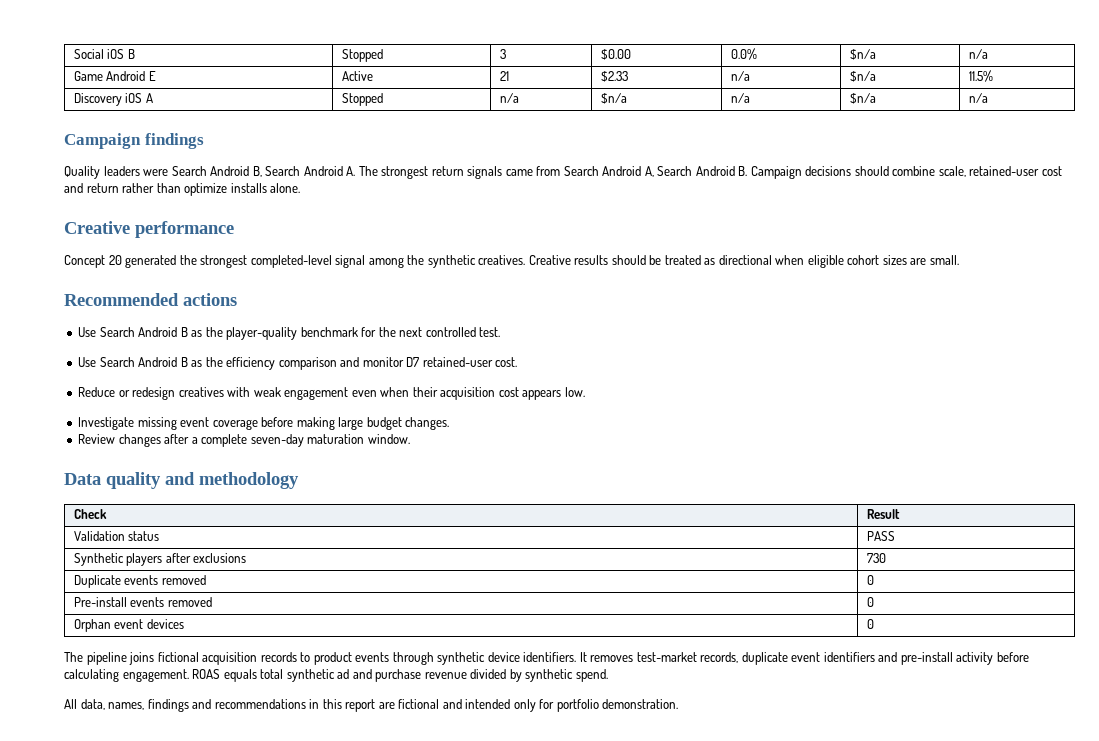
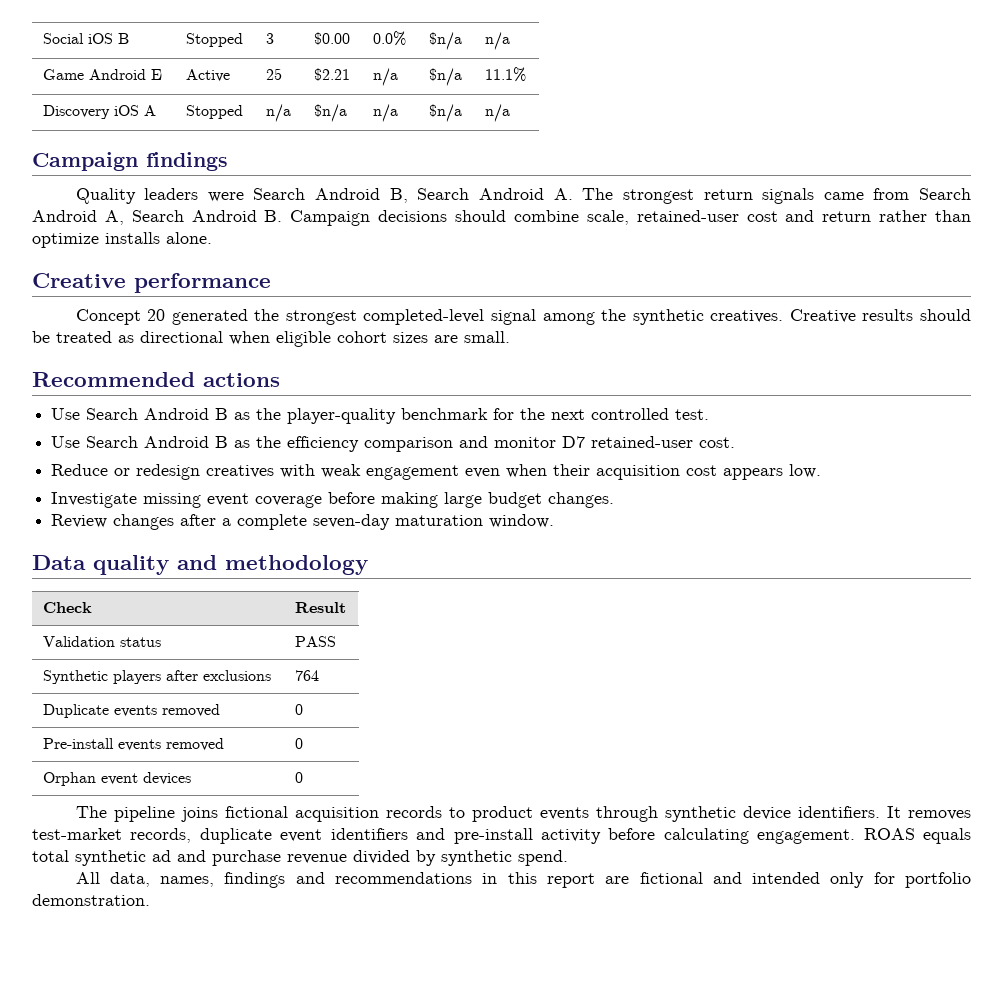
- Game Android E | Active | 21 | $2.33 | n/a | $n/a | 11.5%
+ Game Android E | Active | 25 | $2.21 | n/a | $n/a | 11.1%
- Synthetic players after exclusions | 730
+ Synthetic players after exclusions | 764

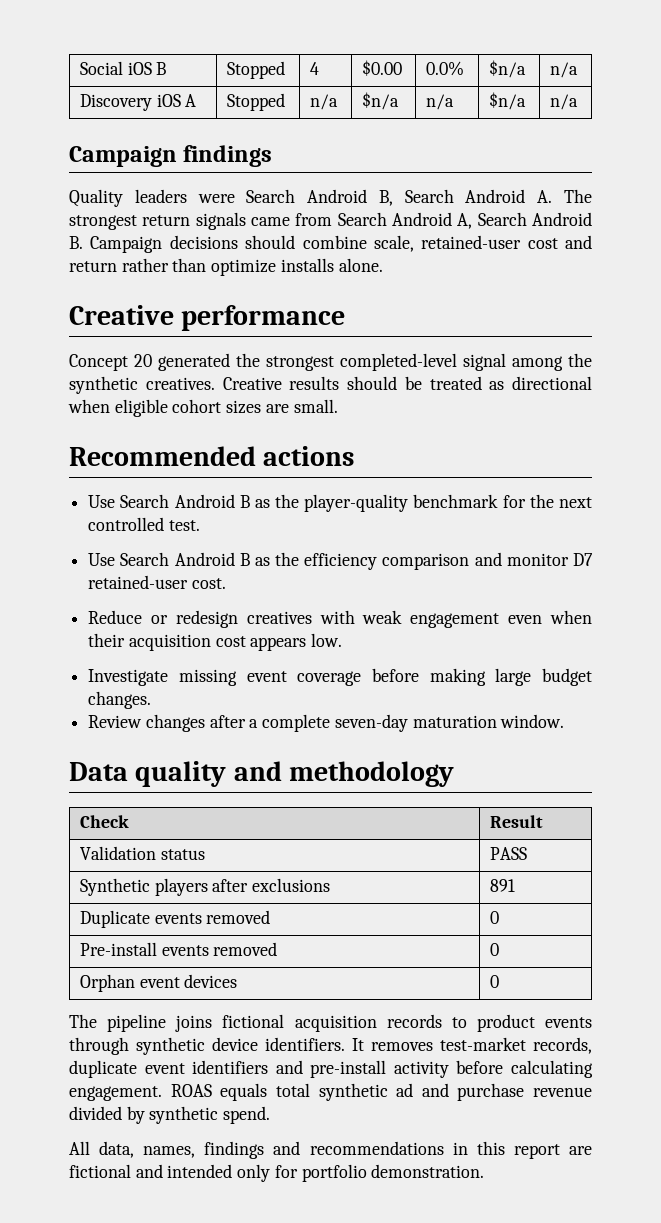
- Social iOS B | Stopped | 3 | $0.00 | 0.0% | $n/a | n/a
+ Social iOS B | Stopped | 4 | $0.00 | 0.0% | $n/a | n/a
- Game Android E | Active | 25 | $2.21 | n/a | $n/a | 11.1%
- Synthetic players after exclusions | 764
+ Synthetic players after exclusions | 891

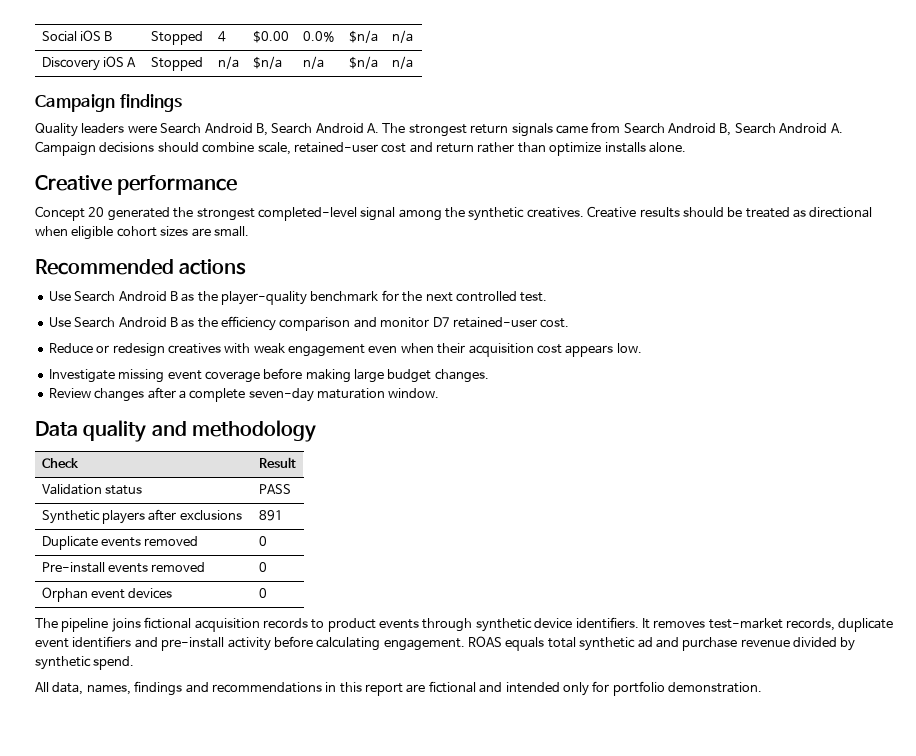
- Quality leaders were Search Android B, Search Android A. The strongest return signals came from Search Android A, Search Android B. Campaign decisions should combine scale, retained-user cost and return rather than optimize installs alone.
+ Quality leaders were Search Android B, Search Android A. The strongest return signals came from Search Android B, Search Android A. Campaign decisions should combine scale, retained-user cost and return rather than optimize installs alone.

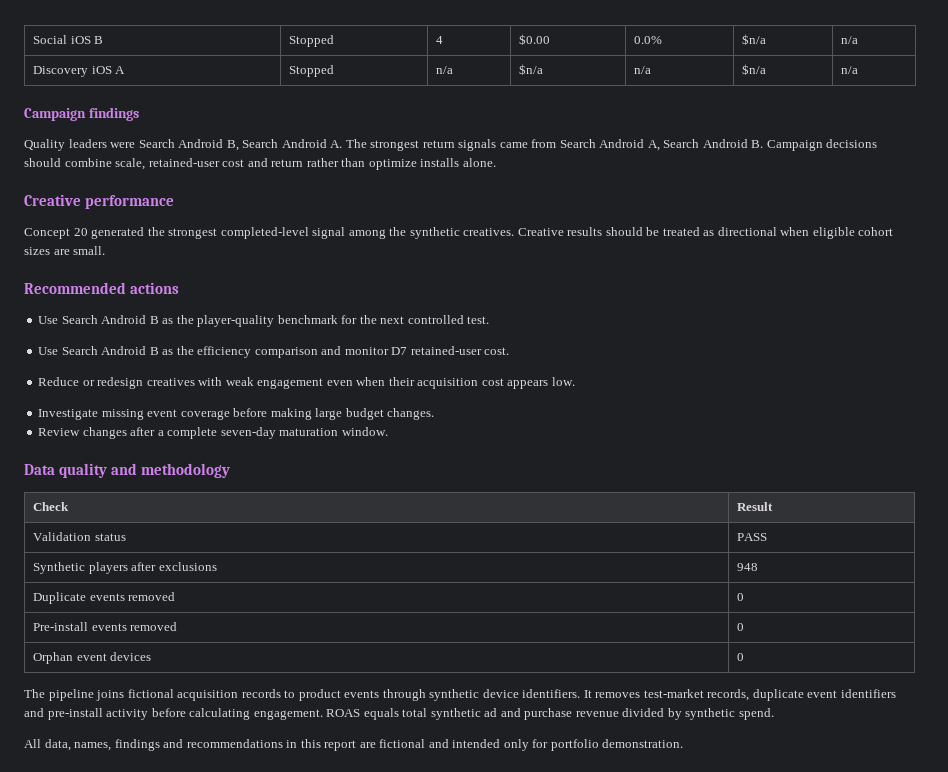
- Quality leaders were Search Android B, Search Android A. The strongest return signals came from Search Android B, Search Android A. Campaign decisions should combine scale, retained-user cost and return rather than optimize installs alone.
+ Quality leaders were Search Android B, Search Android A. The strongest return signals came from Search Android A, Search Android B. Campaign decisions should combine scale, retained-user cost and return rather than optimize installs alone.
- Synthetic players after exclusions | 891
+ Synthetic players after exclusions | 948

